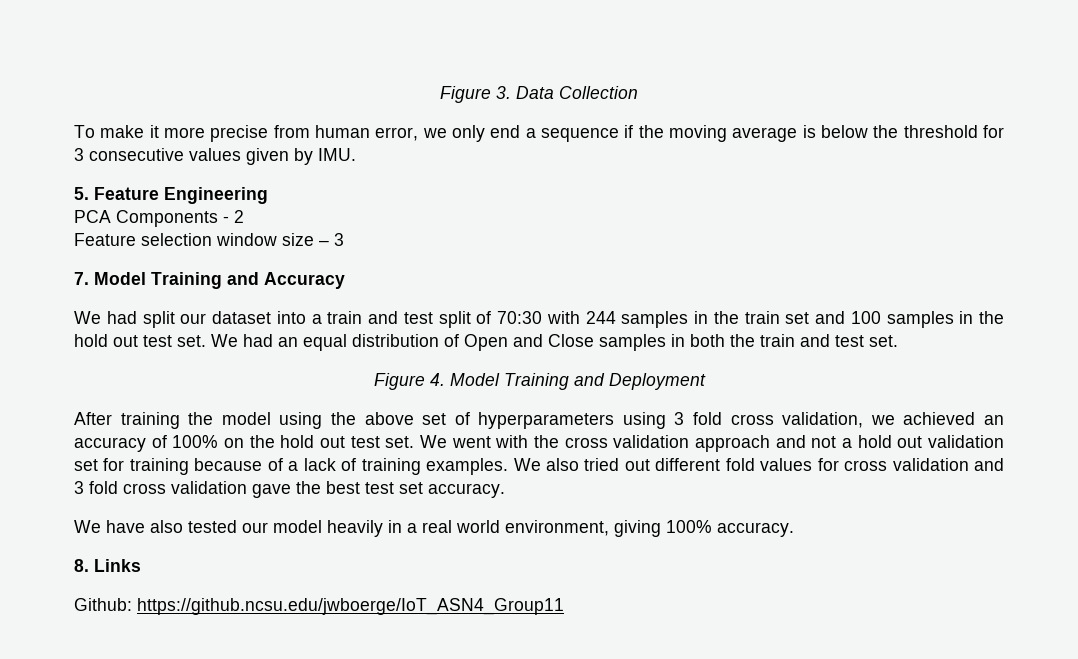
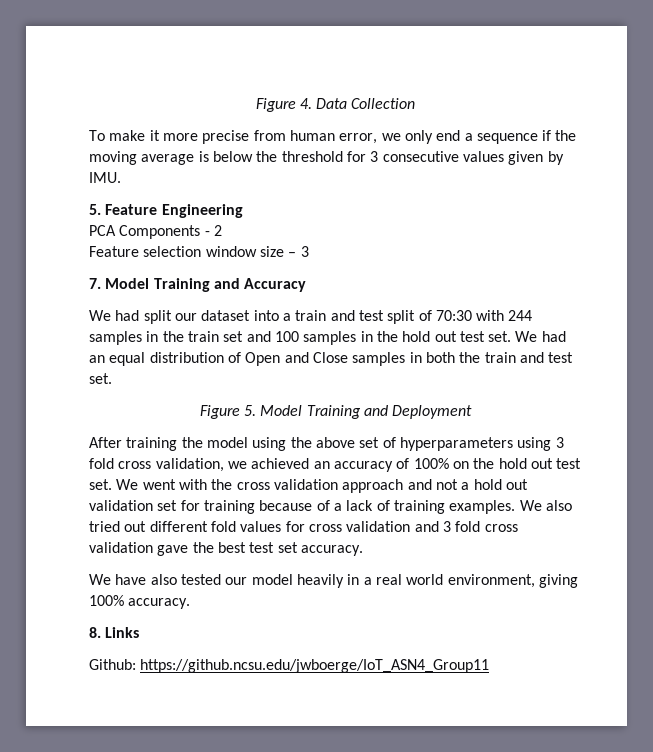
- Figure 3. Data Collection
+ Figure 4. Data Collection
- Figure 4. Model Training and Deployment
+ Figure 5. Model Training and Deployment

